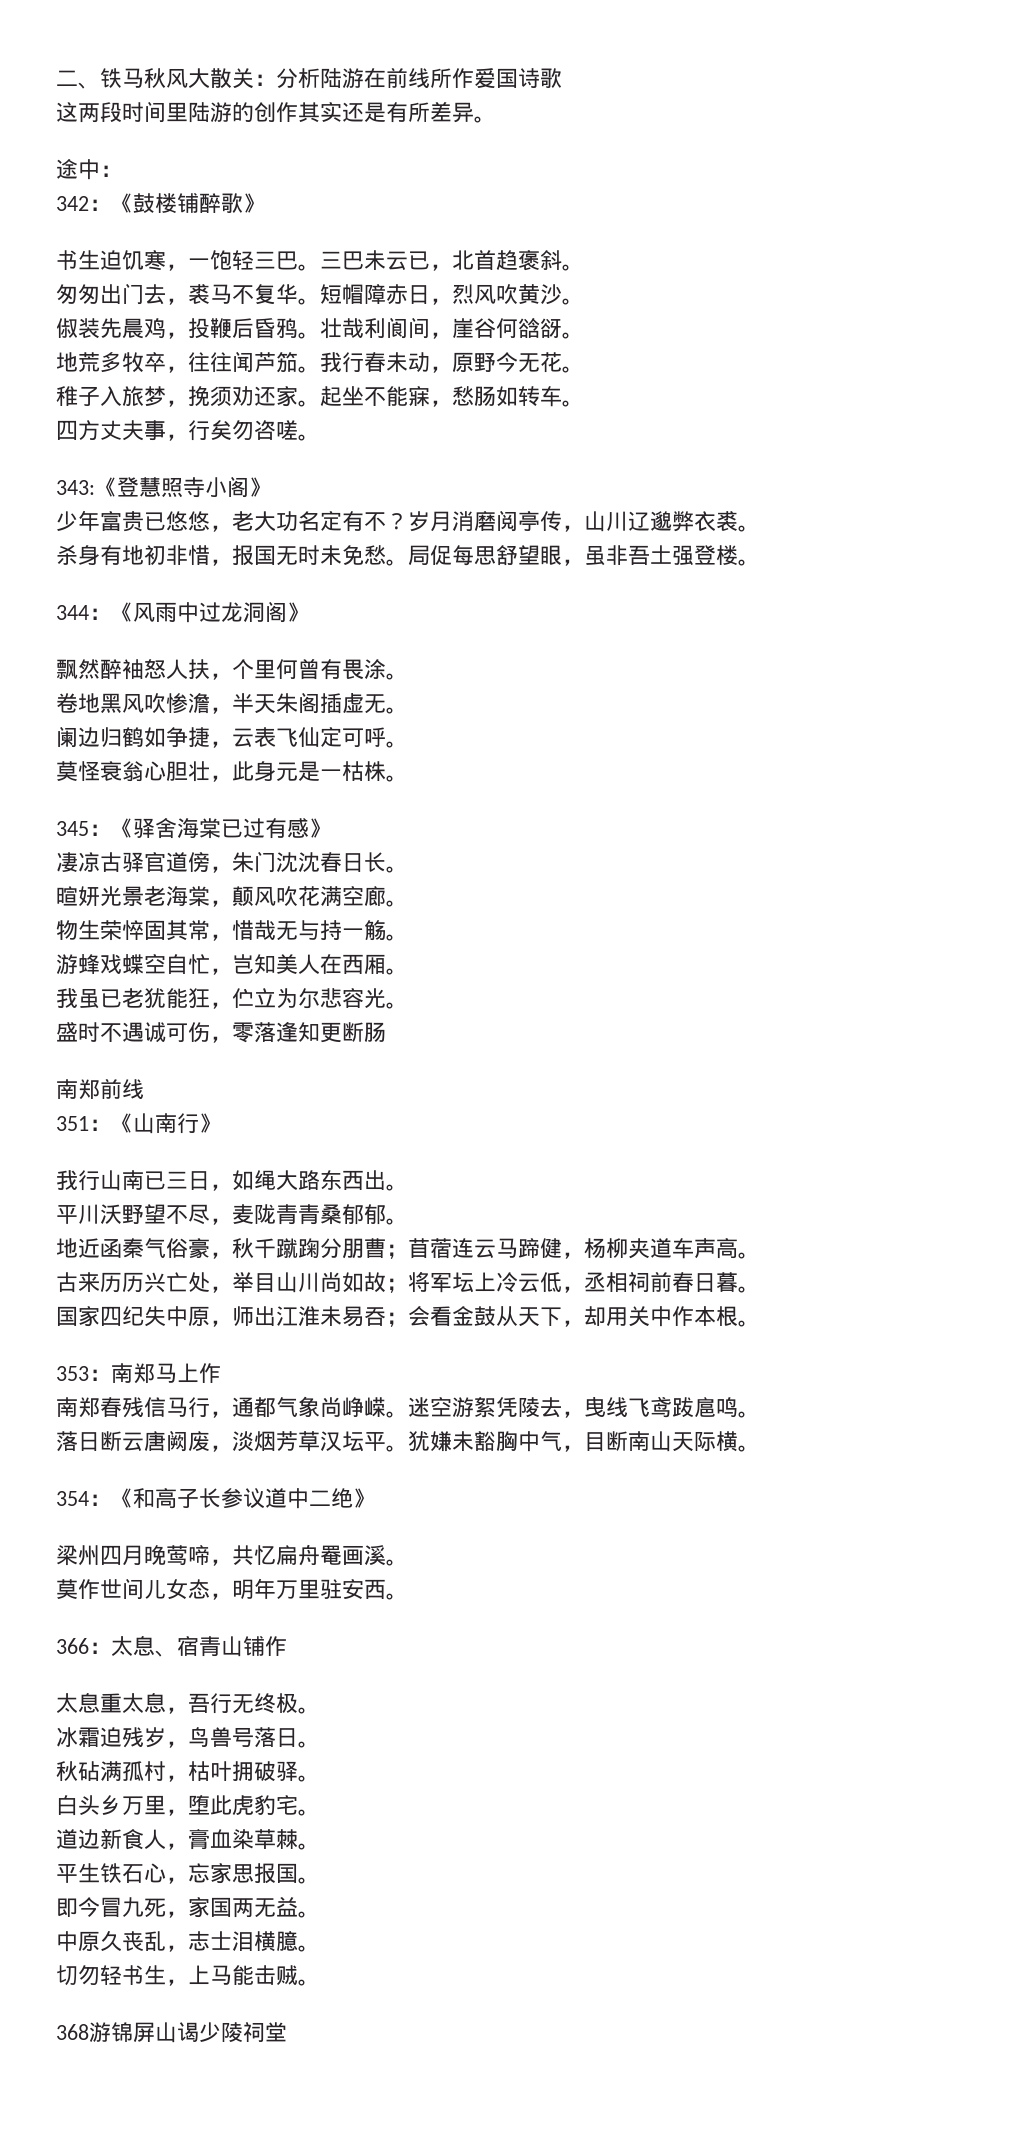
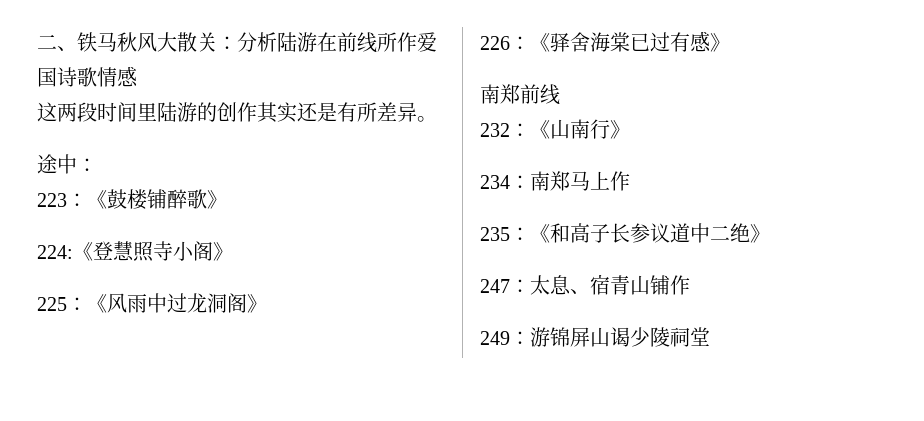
- 二、铁马秋风大散关：分析陆游在前线所作爱国诗歌
+ 二、铁马秋风大散关：分析陆游在前线所作爱国诗歌情感
- 342：《鼓楼铺醉歌》
+ 223：《鼓楼铺醉歌》
- 书生迫饥寒，一饱轻三巴。三巴未云已，北首趋褒斜。
- 匆匆出门去，裘马不复华。短帽障赤日，烈风吹黄沙。
- 俶装先晨鸡，投鞭后昏鸦。壮哉利阆间，崖谷何谽谺。
- 地荒多牧卒，往往闻芦笳。我行春未动，原野今无花。
- 稚子入旅梦，挽须劝还家。起坐不能寐，愁肠如转车。
- 四方丈夫事，行矣勿咨嗟。
- 343:《登慧照寺小阁》
- 少年富贵已悠悠，老大功名定有不？岁月消磨阅亭传，山川辽邈弊衣裘。
- 杀身有地初非惜，报国无时未免愁。局促每思舒望眼，虽非吾土强登楼。
- 344：《风雨中过龙洞阁》
+ 224:《登慧照寺小阁》
+ 225：《风雨中过龙洞阁》
- 飘然醉袖怒人扶，个里何曾有畏涂。
- 卷地黑风吹惨澹，半天朱阁插虚无。
- 阑边归鹤如争捷，云表飞仙定可呼。
- 莫怪衰翁心胆壮，此身元是一枯株。
- 345：《驿舍海棠已过有感》
+ 226：《驿舍海棠已过有感》
- 凄凉古驿官道傍，朱门沈沈春日长。
- 暄妍光景老海棠，颠风吹花满空廊。
- 物生荣悴固其常，惜哉无与持一觞。
- 游蜂戏蝶空自忙，岂知美人在西厢。
- 我虽已老犹能狂，伫立为尔悲容光。
- 盛时不遇诚可伤，零落逢知更断肠
- 351：《山南行》
+ 232：《山南行》
- 我行山南已三日，如绳大路东西出。
- 平川沃野望不尽，麦陇青青桑郁郁。
- 地近函秦气俗豪，秋千蹴踘分朋曹；苜蓿连云马蹄健，杨柳夹道车声高。
- 古来历历兴亡处，举目山川尚如故；将军坛上冷云低，丞相祠前春日暮。
- 国家四纪失中原，师出江淮未易吞；会看金鼓从天下，却用关中作本根。
- 353：南郑马上作
- 南郑春残信马行，通都气象尚峥嵘。迷空游絮凭陵去，曳线飞鸢跋扈鸣。
- 落日断云唐阙废，淡烟芳草汉坛平。犹嫌未豁胸中气，目断南山天际横。
- 354：《和高子长参议道中二绝》
+ 234：南郑马上作
+ 235：《和高子长参议道中二绝》
- 梁州四月晚莺啼，共忆扁舟罨画溪。
- 莫作世间儿女态，明年万里驻安西。
- 366：太息、宿青山铺作
+ 247：太息、宿青山铺作
- 太息重太息，吾行无终极。
- 冰霜迫残岁，鸟兽号落日。
- 秋砧满孤村，枯叶拥破驿。
- 白头乡万里，堕此虎豹宅。
- 道边新食人，膏血染草棘。
- 平生铁石心，忘家思报国。
- 即今冒九死，家国两无益。
- 中原久丧乱，志士泪横臆。
- 切勿轻书生，上马能击贼。
- 368游锦屏山谒少陵祠堂
+ 249：游锦屏山谒少陵祠堂

